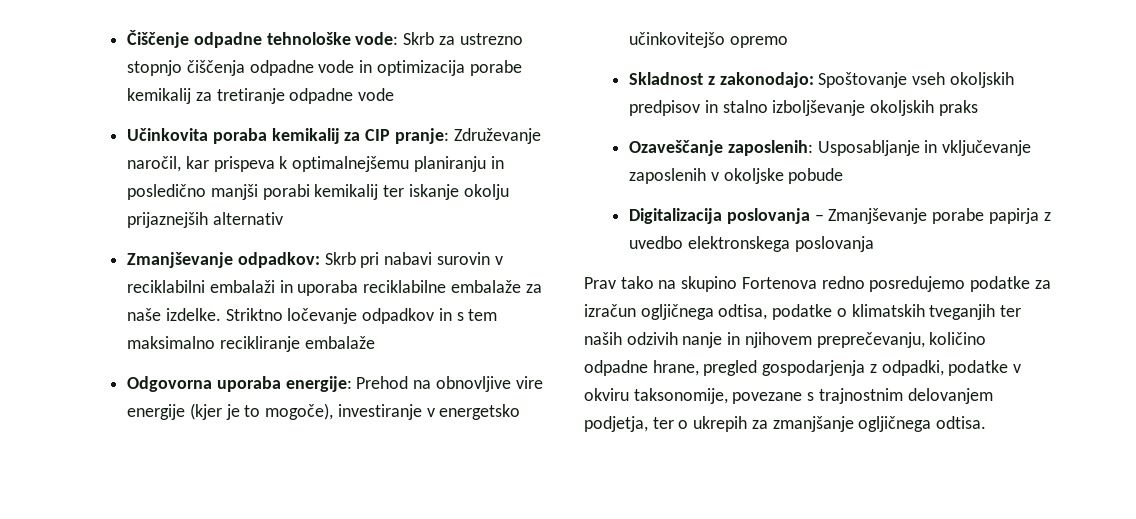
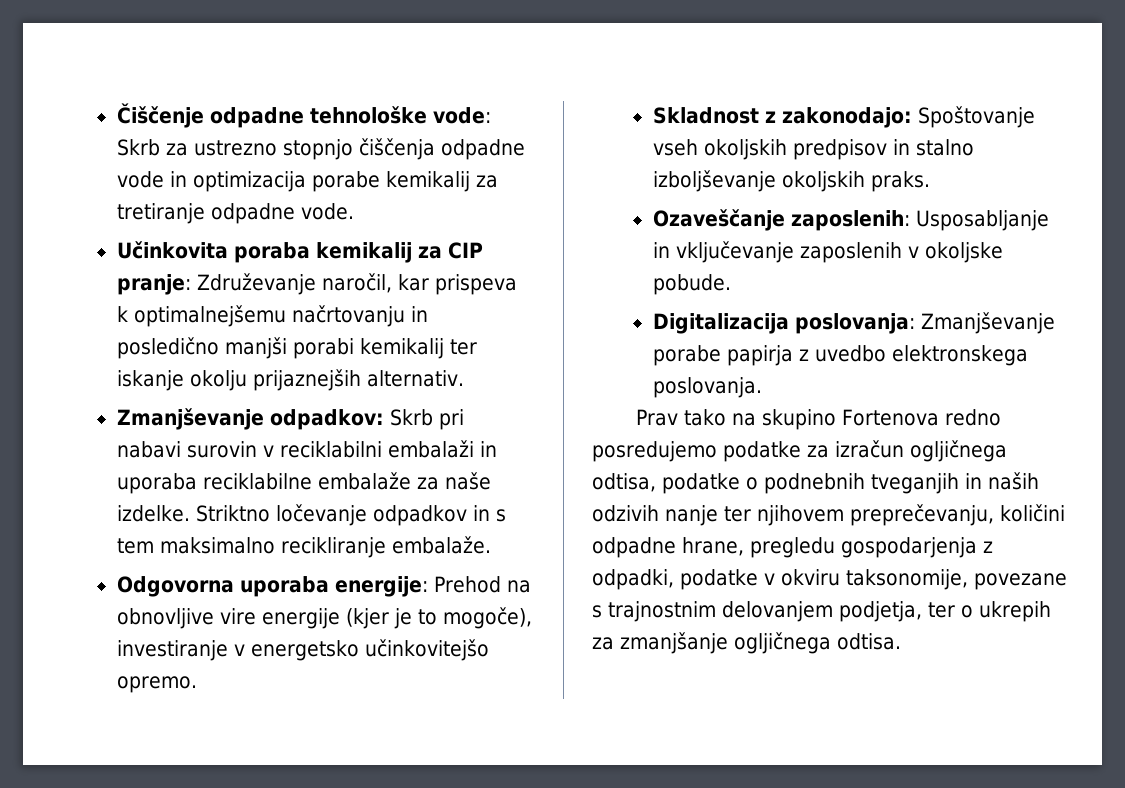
- Čiščenje odpadne tehnološke vode: Skrb za ustrezno stopnjo čiščenja odpadne vode in optimizacija porabe kemikalij za tretiranje odpadne vode
+ Čiščenje odpadne tehnološke vode: Skrb za ustrezno stopnjo čiščenja odpadne vode in optimizacija porabe kemikalij za tretiranje odpadne vode.
- Učinkovita poraba kemikalij za CIP pranje: Združevanje naročil, kar prispeva k optimalnejšemu planiranju in posledično manjši porabi kemikalij ter iskanje okolju prijaznejših alternativ
+ Učinkovita poraba kemikalij za CIP pranje: Združevanje naročil, kar prispeva k optimalnejšemu načrtovanju in posledično manjši porabi kemikalij ter iskanje okolju prijaznejših alternativ.
- Striktno ločevanje odpadkov in s tem maksimalno recikliranje embalaže
+ Striktno ločevanje odpadkov in s tem maksimalno recikliranje embalaže.
- Odgovorna uporaba energije: Prehod na obnovljive vire energije (kjer je to mogoče), investiranje v energetsko učinkovitejšo opremo
+ Odgovorna uporaba energije: Prehod na obnovljive vire energije (kjer je to mogoče), investiranje v energetsko učinkovitejšo opremo.
- Skladnost z zakonodajo: Spoštovanje vseh okoljskih predpisov in stalno izboljševanje okoljskih praks
+ Skladnost z zakonodajo: Spoštovanje vseh okoljskih predpisov in stalno izboljševanje okoljskih praks.
- Ozaveščanje zaposlenih: Usposabljanje in vključevanje zaposlenih v okoljske pobude
+ Ozaveščanje zaposlenih: Usposabljanje in vključevanje zaposlenih v okoljske pobude.
- Digitalizacija poslovanja – Zmanjševanje porabe papirja z uvedbo elektronskega poslovanja
+ Digitalizacija poslovanja: Zmanjševanje porabe papirja z uvedbo elektronskega poslovanja.
- Prav tako na skupino Fortenova redno posredujemo podatke za izračun ogljičnega odtisa, podatke o klimatskih tveganjih ter naših odzivih nanje in njihovem preprečevanju, količino odpadne hrane, pregled gospodarjenja z odpadki, podatke v okviru taksonomije, povezane s trajnostnim delovanjem podjetja, ter o ukrepih za zmanjšanje ogljičnega odtisa.
+ Prav tako na skupino Fortenova redno posredujemo podatke za izračun ogljičnega odtisa, podatke o podnebnih tveganjih in naših odzivih nanje ter njihovem preprečevanju, količini odpadne hrane, pregledu gospodarjenja z odpadki, podatke v okviru taksonomije, povezane s trajnostnim delovanjem podjetja, ter o ukrepih za zmanjšanje ogljičnega odtisa.

